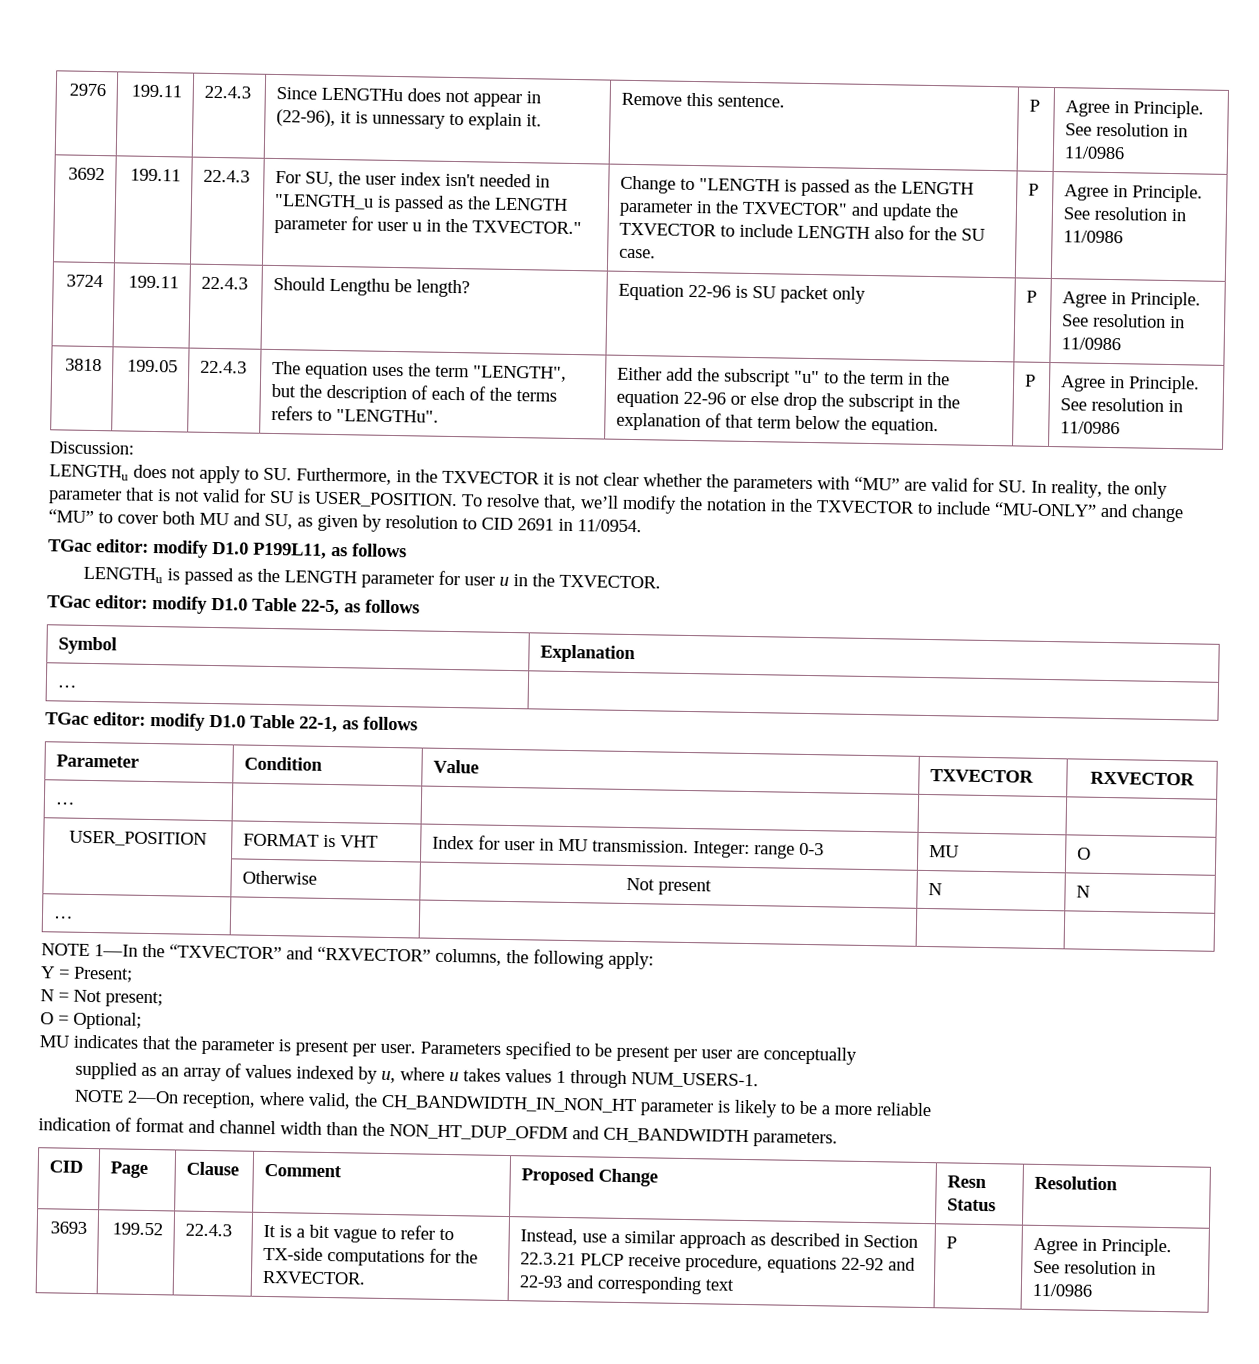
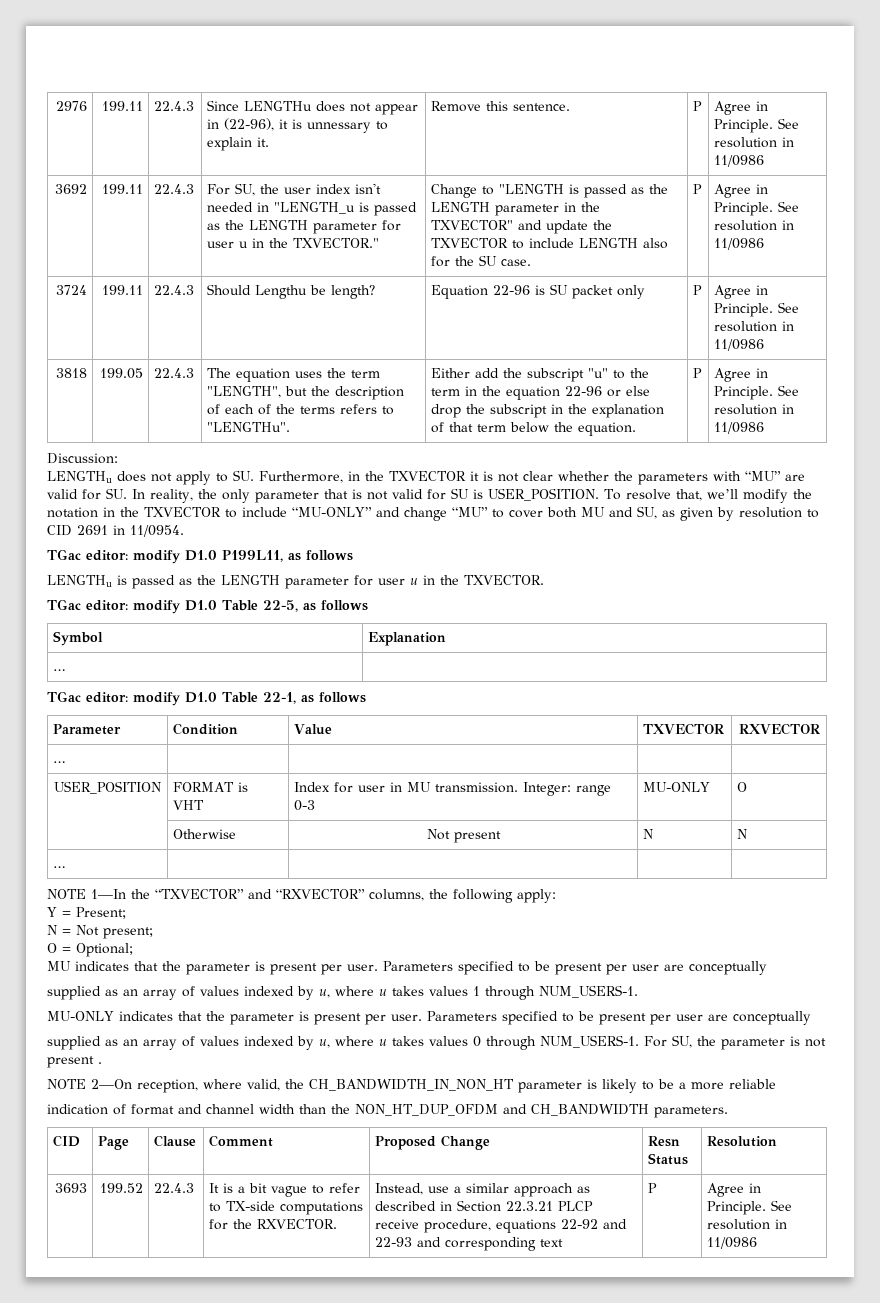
- USER_POSITION | FORMAT is VHT | Index for user in MU transmission. Integer: range 0-3 | MU | O
+ USER_POSITION | FORMAT is VHT | Index for user in MU transmission. Integer: range 0-3 | MU-ONLY | O
+ MU-ONLY indicates that the parameter is present per user. Parameters specified to be present per user are conceptually
+ supplied as an array of values indexed by u, where u takes values 0 through NUM_USERS-1. For SU, the parameter is not present .

